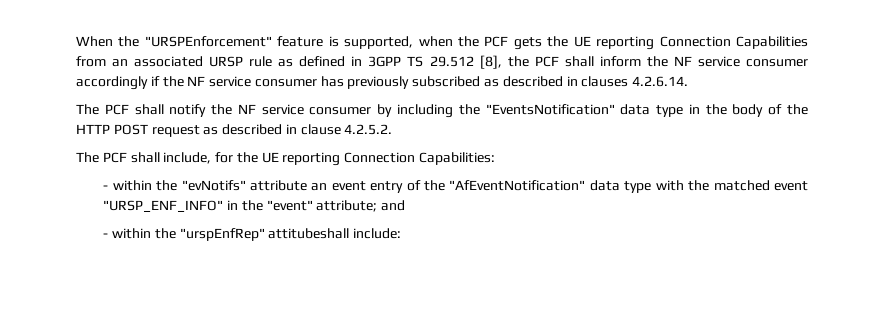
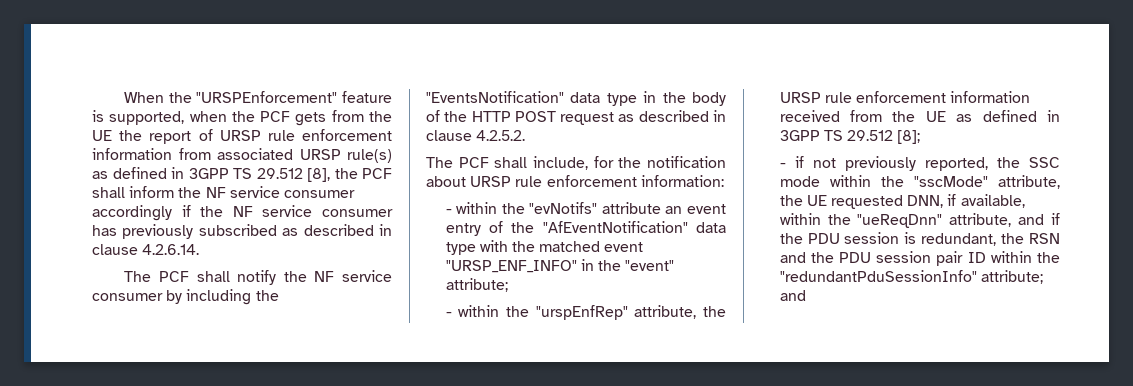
- When the "URSPEnforcement" feature is supported, when the PCF gets the UE reporting Connection Capabilities from an associated URSP rule as defined in 3GPP TS 29.512 [8], the PCF shall inform the NF service consumer accordingly if the NF service consumer has previously subscribed as described in clauses 4.2.6.14.
+ When the "URSPEnforcement" feature is supported, when the PCF gets from the UE the report of URSP rule enforcement information from associated URSP rule(s) as defined in 3GPP TS 29.512 [8], the PCF shall inform the NF service consumer accordingly if the NF service consumer has previously subscribed as described in clause 4.2.6.14.
- The PCF shall include, for the UE reporting Connection Capabilities:
+ The PCF shall include, for the notification about URSP rule enforcement information:
- - within the "evNotifs" attribute an event entry of the "AfEventNotification" data type with the matched event "URSP_ENF_INFO" in the "event" attribute; and
+ - within the "evNotifs" attribute an event entry of the "AfEventNotification" data type with the matched event "URSP_ENF_INFO" in the "event" attribute;
- - within the "urspEnfRep" attitubeshall include:
+ - within the "urspEnfRep" attribute, the URSP rule enforcement information received from the UE as defined in 3GPP TS 29.512 [8];
+ - if not previously reported, the SSC mode within the "sscMode" attribute, the UE requested DNN, if available, within the "ueReqDnn" attribute, and if the PDU session is redundant, the RSN and the PDU session pair ID within the "redundantPduSessionInfo" attribute; and

